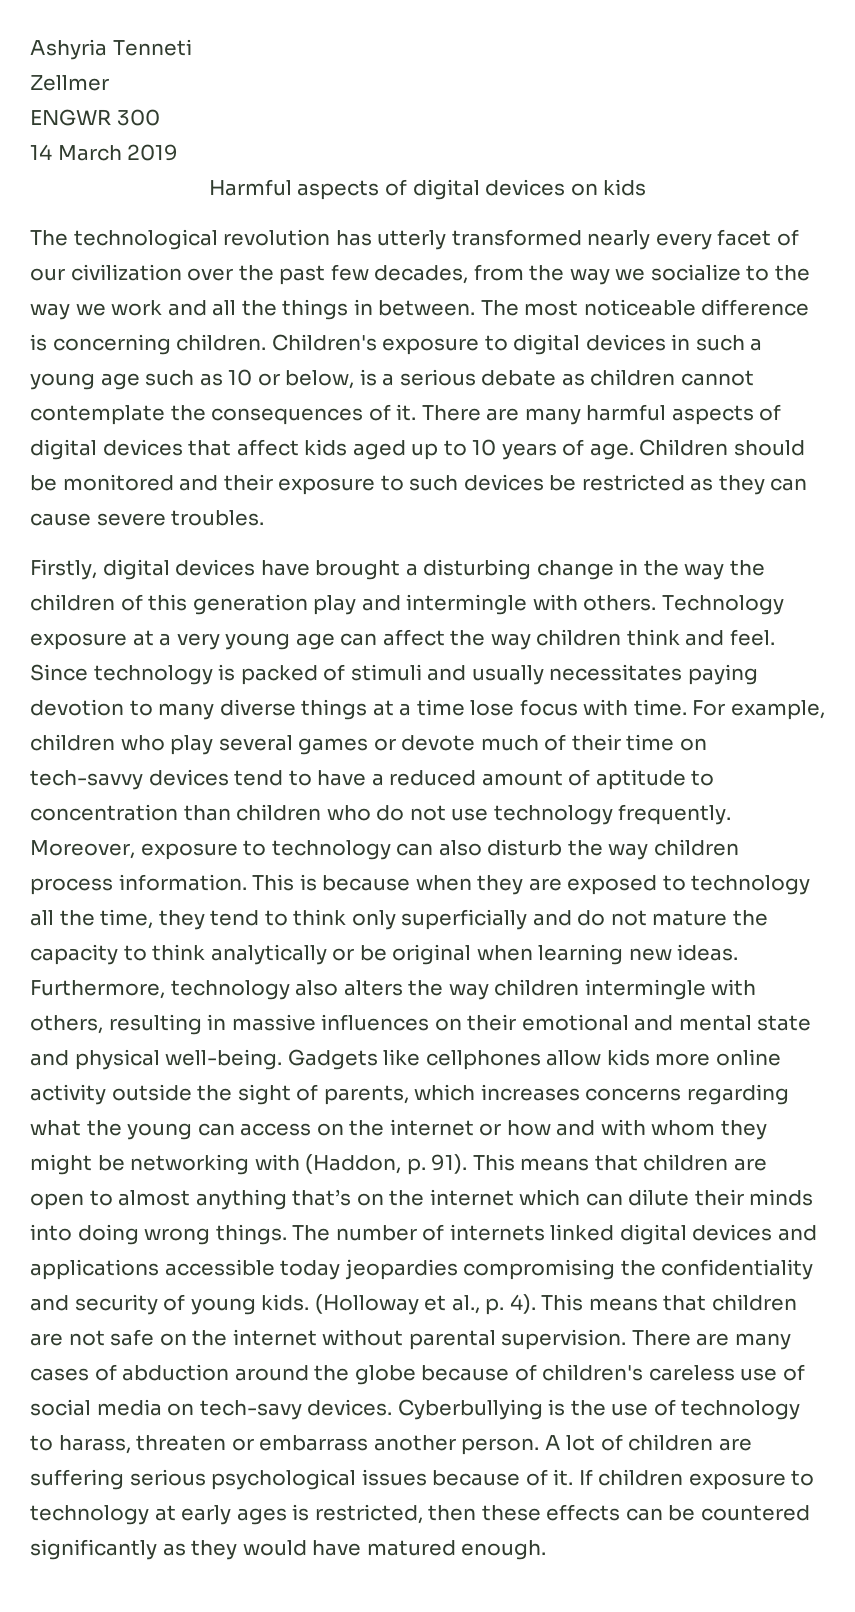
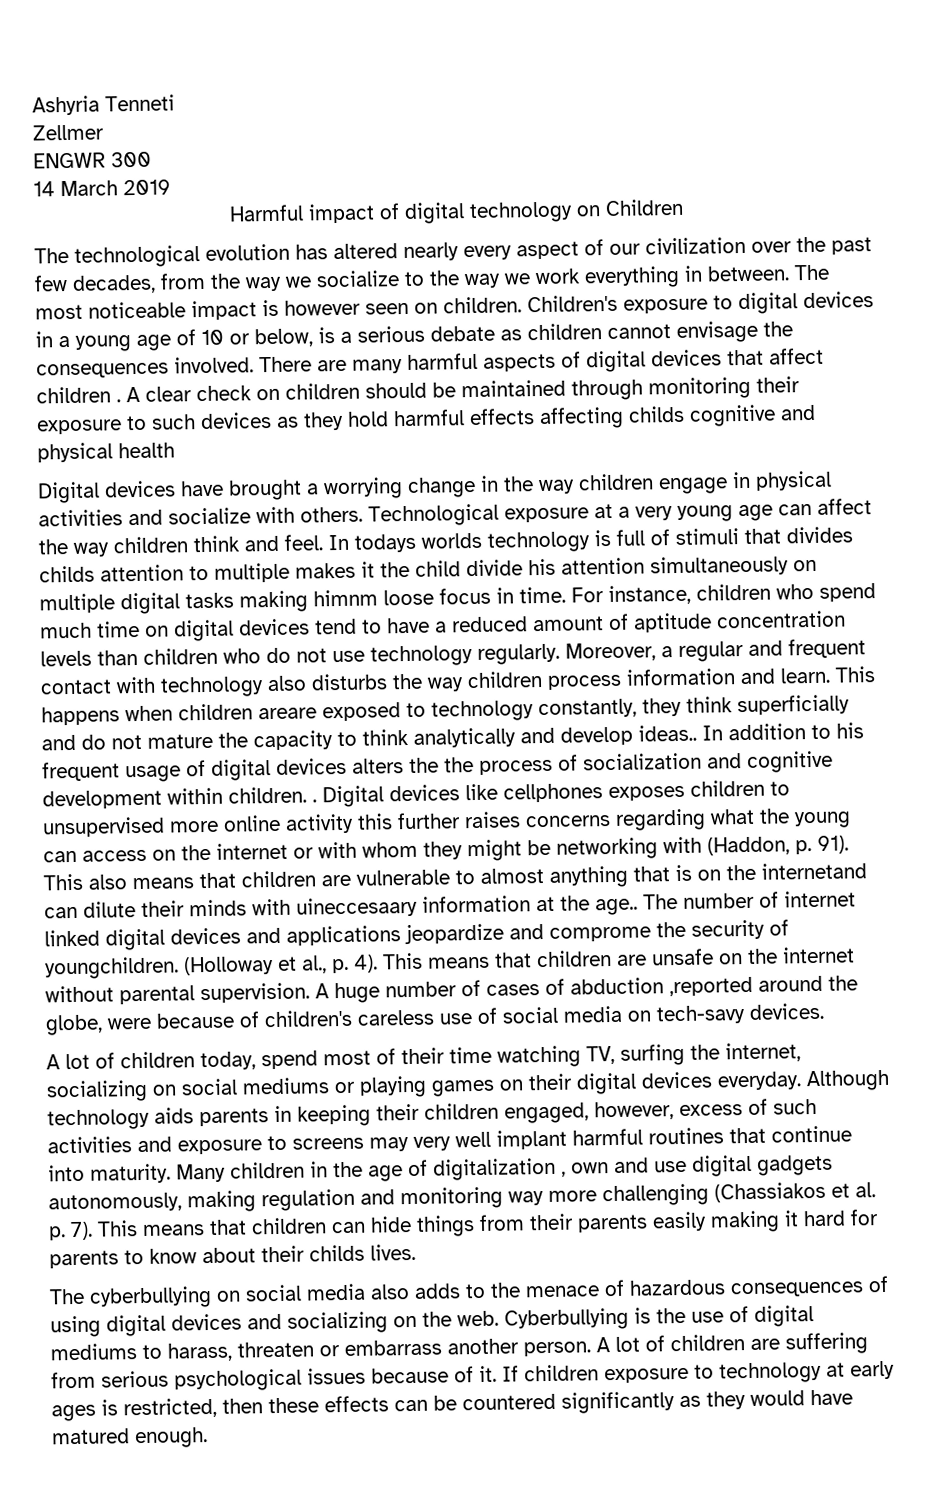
- Harmful aspects of digital devices on kids
+ Harmful impact of digital technology on Children
- The technological revolution has utterly transformed nearly every facet of our civilization over the past few decades, from the way we socialize to the way we work and all the things in between.
+ The technological evolution has altered nearly every aspect of our civilization over the past few decades, from the way we socialize to the way we work everything in between.
- The most noticeable difference is concerning children.
+ The most noticeable impact is however seen on children.
- Children's exposure to digital devices in such a young age such as 10 or below, is a serious debate as children cannot contemplate the consequences of it.
+ Children's exposure to digital devices in a young age of 10 or below, is a serious debate as children cannot envisage the consequences involved.
- There are many harmful aspects of digital devices that affect kids aged up to 10 years of age. Children should be monitored and their exposure to such devices be restricted as they can cause severe troubles.
- Firstly, digital devices have brought a disturbing change in the way the children of this generation play and intermingle with others.
+ There are many harmful aspects of digital devices that affect children . A clear check on children should be maintained through monitoring their exposure to such devices as they hold harmful effects affecting childs cognitive and physical health
+ Digital devices have brought a worrying change in the way children engage in physical activities and socialize with others.
- Technology exposure at a very young age can affect the way children think and feel.
+ Technological exposure at a very young age can affect the way children think and feel.
- Since technology is packed of stimuli and usually necessitates paying devotion to many diverse things at a time lose focus with time.
+ In todays worlds technology is full of stimuli that divides childs attention to multiple makes it the child divide his attention simultaneously on multiple digital tasks making himnm loose focus in time.
- For example, children who play several games or devote much of their time on tech-savvy devices tend to have a reduced amount of aptitude to concentration than children who do not use technology frequently. Moreover, exposure to technology can also disturb the way children process information. This is because when they are exposed to technology all the time, they tend to think only superficially and do not mature the capacity to think analytically or be original when learning new ideas. Furthermore, technology also alters the way children intermingle with others, resulting in massive influences on their emotional and mental state and physical well-being. Gadgets like cellphones allow kids more online activity outside the sight of parents, which increases concerns regarding what the young can access on the internet or how and with whom they might be networking with (Haddon, p. 91).
+ For instance, children who spend much time on digital devices tend to have a reduced amount of aptitude concentration levels than children who do not use technology regularly. Moreover, a regular and frequent contact with technology also disturbs the way children process information and learn. This happens when children areare exposed to technology constantly, they think superficially and do not mature the capacity to think analytically and develop ideas.. In addition to his frequent usage of digital devices alters the the process of socialization and cognitive development within children. . Digital devices like cellphones exposes children to unsupervised more online activity this further raises concerns regarding what the young can access on the internet or with whom they might be networking with (Haddon, p. 91).
- This means that children are open to almost anything that’s on the internet which can dilute their minds into doing wrong things.
+ This also means that children are vulnerable to almost anything that is on the internetand can dilute their minds with uineccesaary information at the age..
- The number of internets linked digital devices and applications accessible today jeopardies compromising the confidentiality and security of young kids.
+ The number of internet linked digital devices and applications jeopardize and comprome the security of youngchildren.
- This means that children are not safe on the internet without parental supervision.
+ This means that children are unsafe on the internet without parental supervision.
- There are many cases of abduction around the globe because of children's careless use of social media on tech-savy devices.
+ A huge number of cases of abduction ,reported around the globe, were because of children's careless use of social media on tech-savy devices.
+ A lot of children today, spend most of their time watching TV, surfing the internet, socializing on social mediums or playing games on their digital devices everyday. Although technology aids parents in keeping their children engaged, however, excess of such activities and exposure to screens may very well implant harmful routines that continue into maturity. Many children in the age of digitalization , own and use digital gadgets autonomously, making regulation and monitoring way more challenging (Chassiakos et al. p. 7). This means that children can hide things from their parents easily making it hard for parents to know about their childs lives.
+ The cyberbullying on social media also adds to the menace of hazardous consequences of using digital devices and socializing on the web.
- Cyberbullying is the use of technology to harass, threaten or embarrass another person.
+ Cyberbullying is the use of digital mediums to harass, threaten or embarrass another person.
- A lot of children are suffering serious psychological issues because of it.
+ A lot of children are suffering from serious psychological issues because of it.

